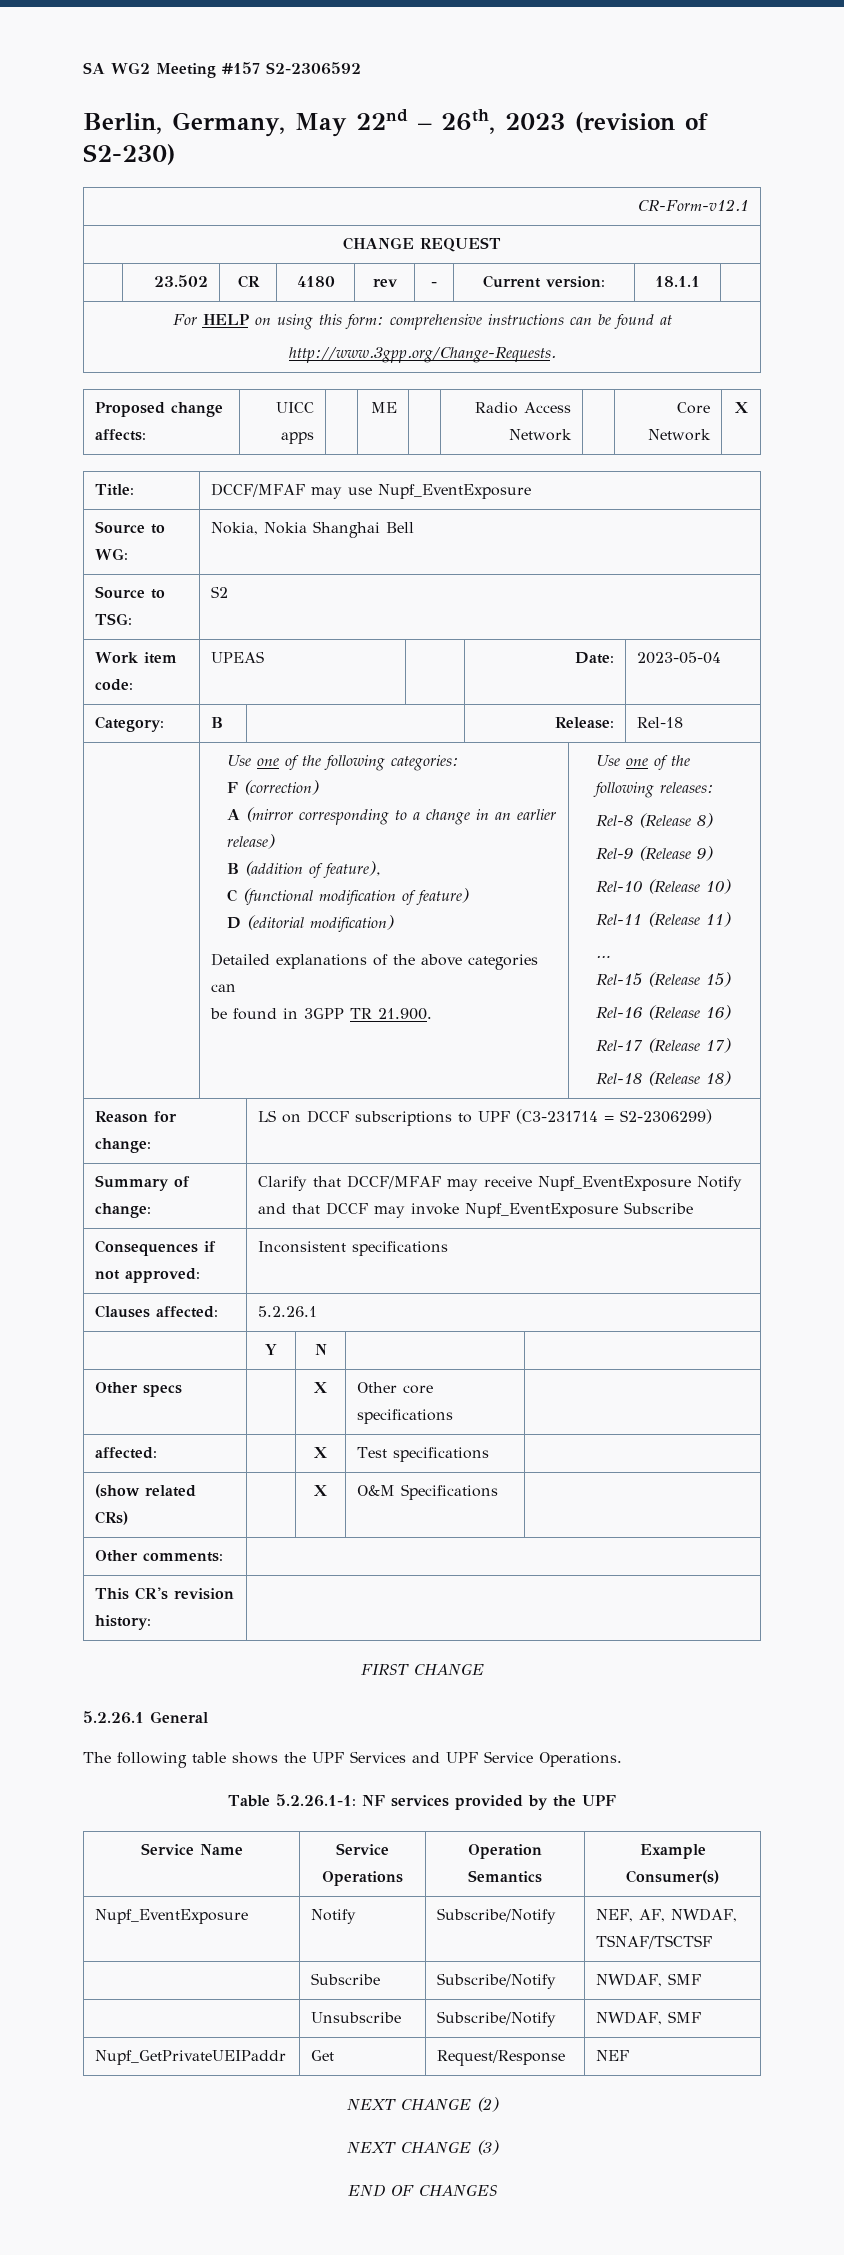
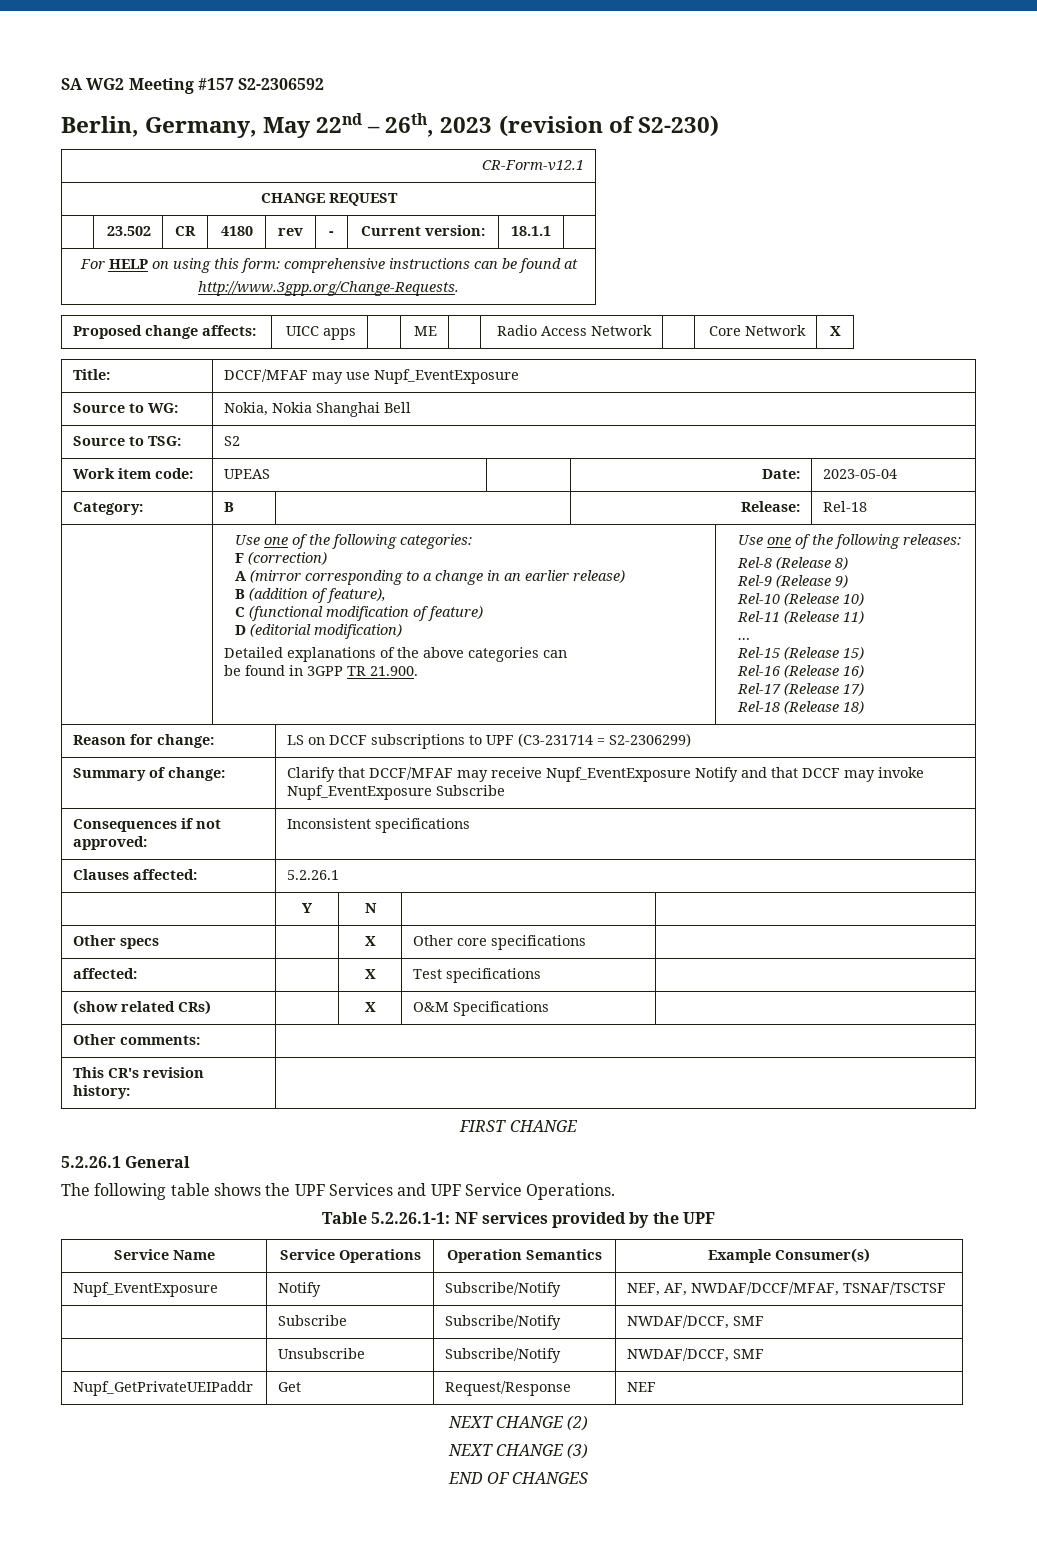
- Nupf_EventExposure | Notify | Subscribe/Notify | NEF, AF, NWDAF, TSNAF/TSCTSF
+ Nupf_EventExposure | Notify | Subscribe/Notify | NEF, AF, NWDAF/DCCF/MFAF, TSNAF/TSCTSF
- | Subscribe | Subscribe/Notify | NWDAF, SMF
+ | Subscribe | Subscribe/Notify | NWDAF/DCCF, SMF
- | Unsubscribe | Subscribe/Notify | NWDAF, SMF
+ | Unsubscribe | Subscribe/Notify | NWDAF/DCCF, SMF

